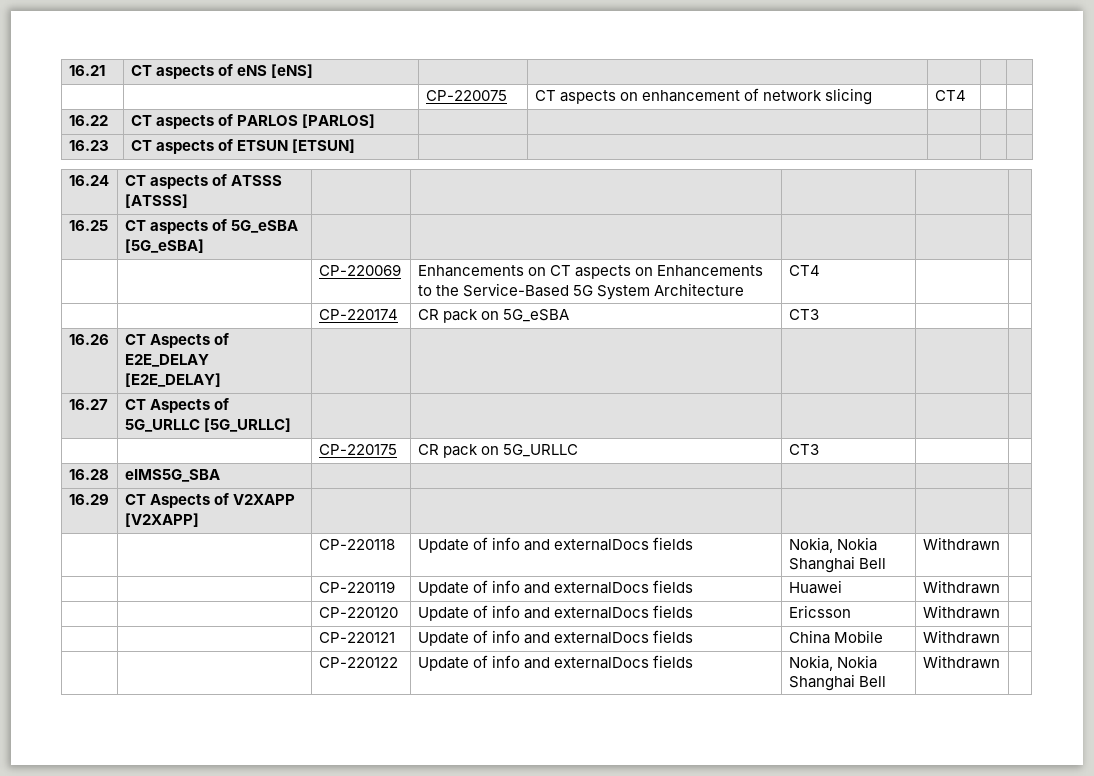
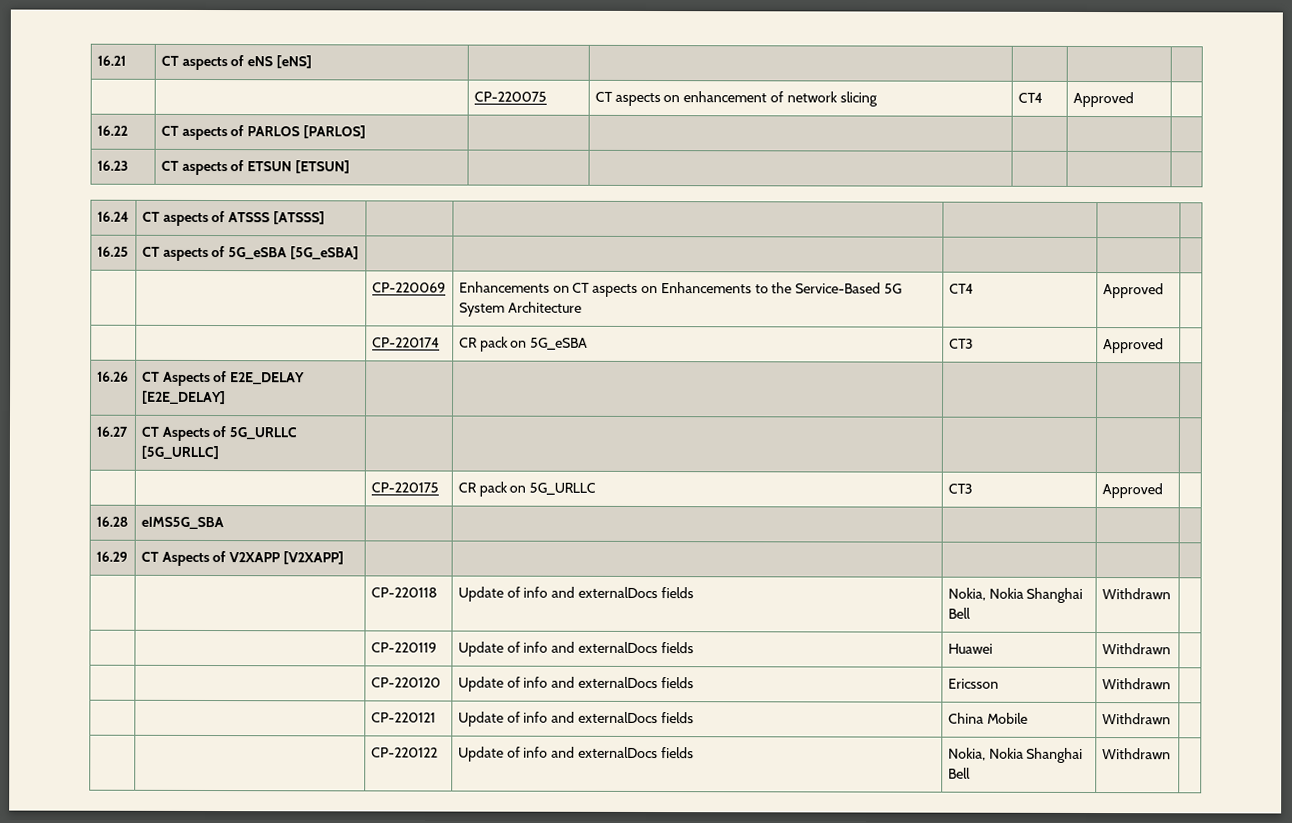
- | | CP-220075 | CT aspects on enhancement of network slicing | CT4 | |
+ | | CP-220075 | CT aspects on enhancement of network slicing | CT4 | Approved |
- | | CP-220069 | Enhancements on CT aspects on Enhancements to the Service-Based 5G System Architecture | CT4 | |
+ | | CP-220069 | Enhancements on CT aspects on Enhancements to the Service-Based 5G System Architecture | CT4 | Approved |
- | | CP-220174 | CR pack on 5G_eSBA | CT3 | |
+ | | CP-220174 | CR pack on 5G_eSBA | CT3 | Approved |
- | | CP-220175 | CR pack on 5G_URLLC | CT3 | |
+ | | CP-220175 | CR pack on 5G_URLLC | CT3 | Approved |

